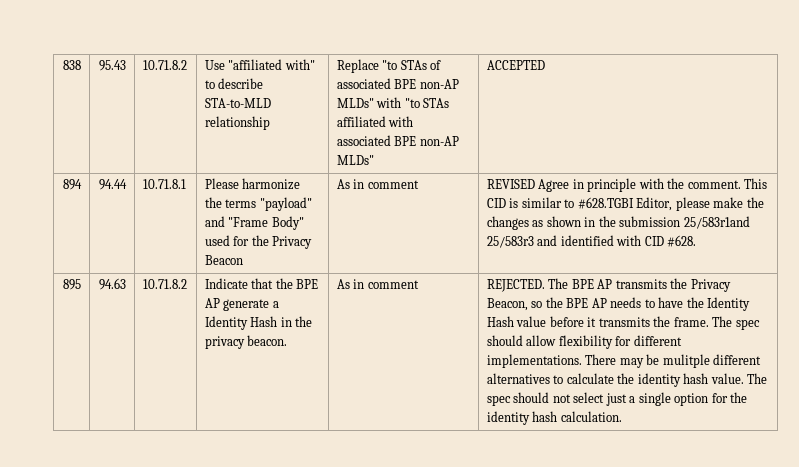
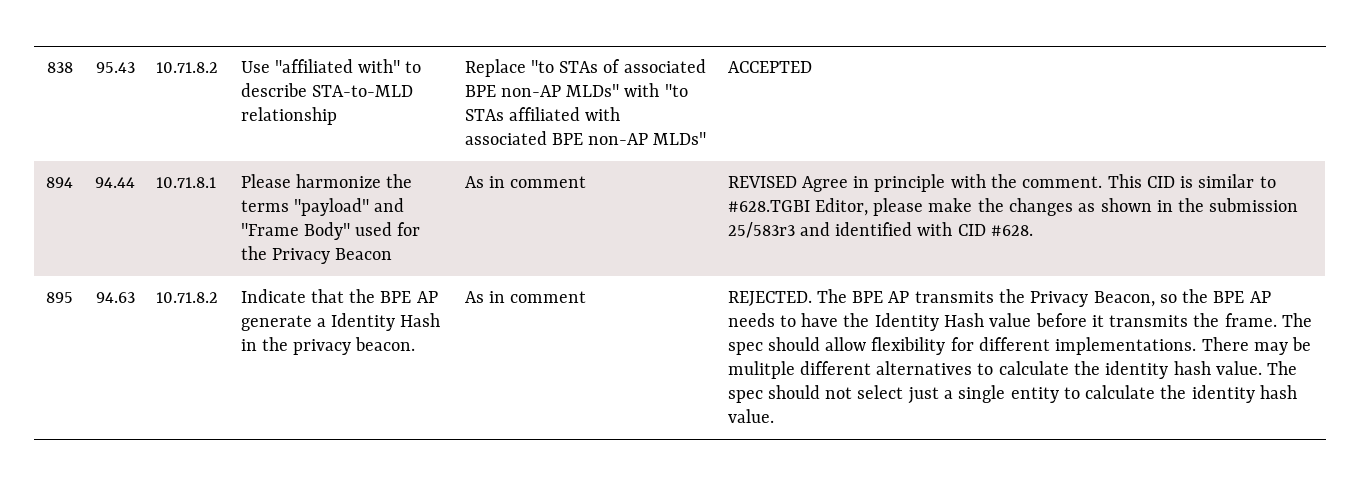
- This CID is similar to #628.TGBI Editor, please make the changes as shown in the submission 25/583r1and 25/583r3 and identified with CID #628.
+ This CID is similar to #628.TGBI Editor, please make the changes as shown in the submission 25/583r3 and identified with CID #628.
- The spec should not select just a single option for the identity hash calculation.
+ The spec should not select just a single entity to calculate the identity hash value.

